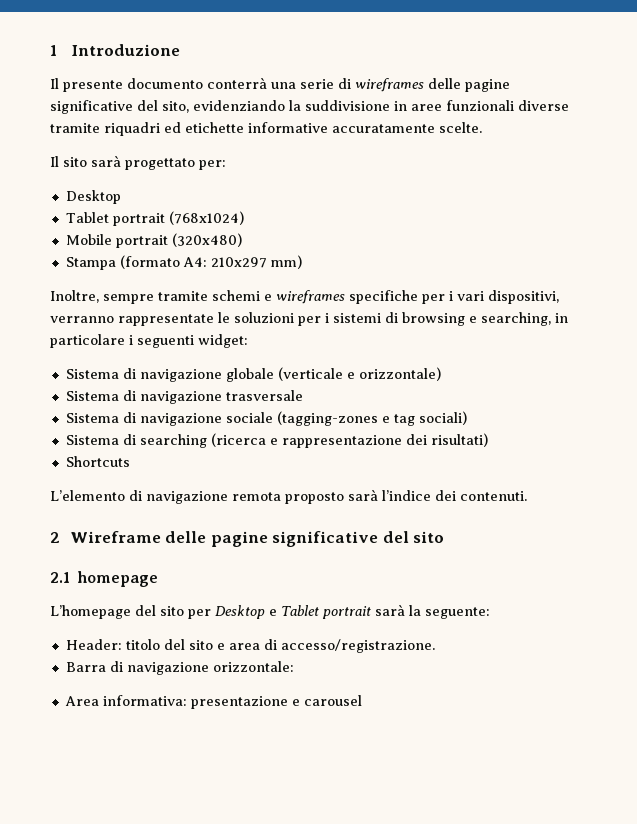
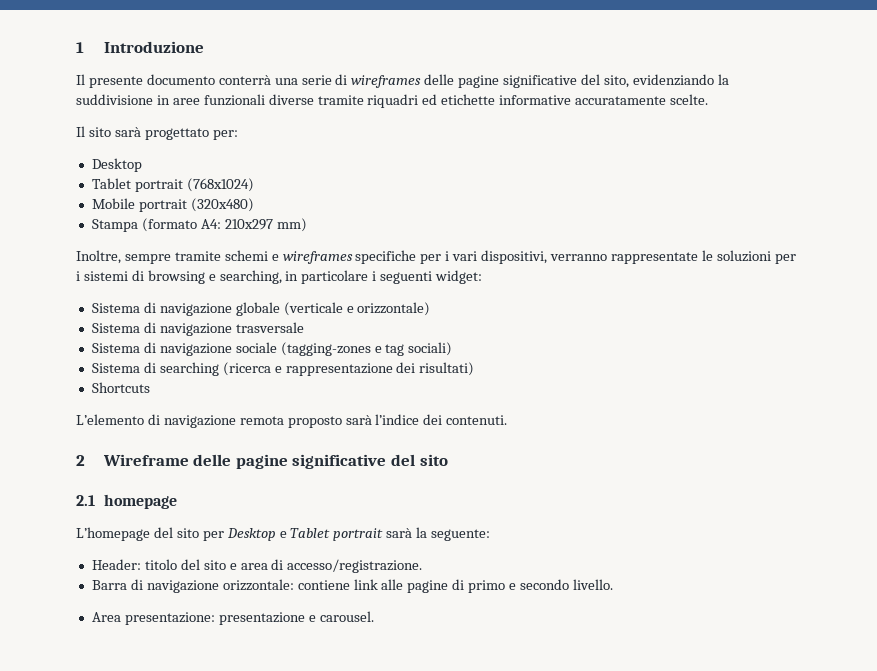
- Barra di navigazione orizzontale:
+ Barra di navigazione orizzontale: contiene link alle pagine di primo e secondo livello.
- Area informativa: presentazione e carousel
+ Area presentazione: presentazione e carousel.

